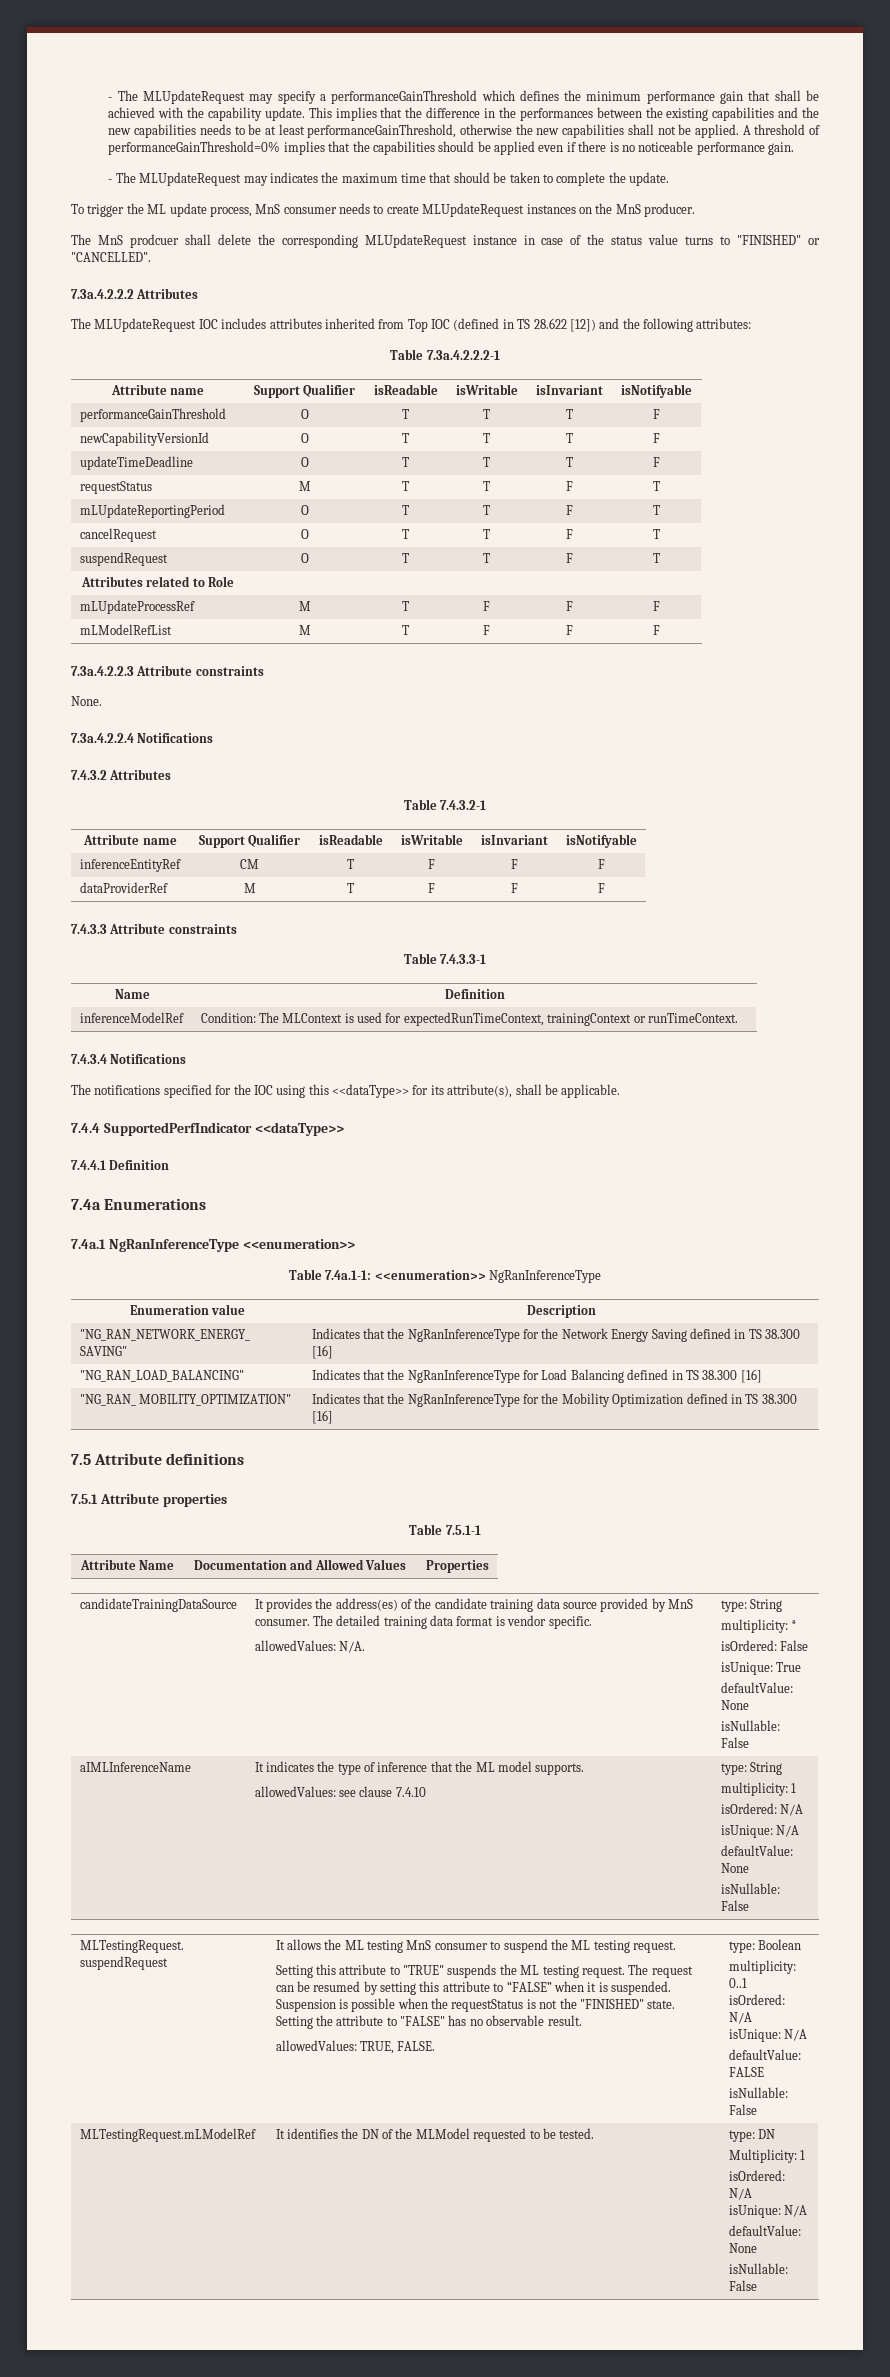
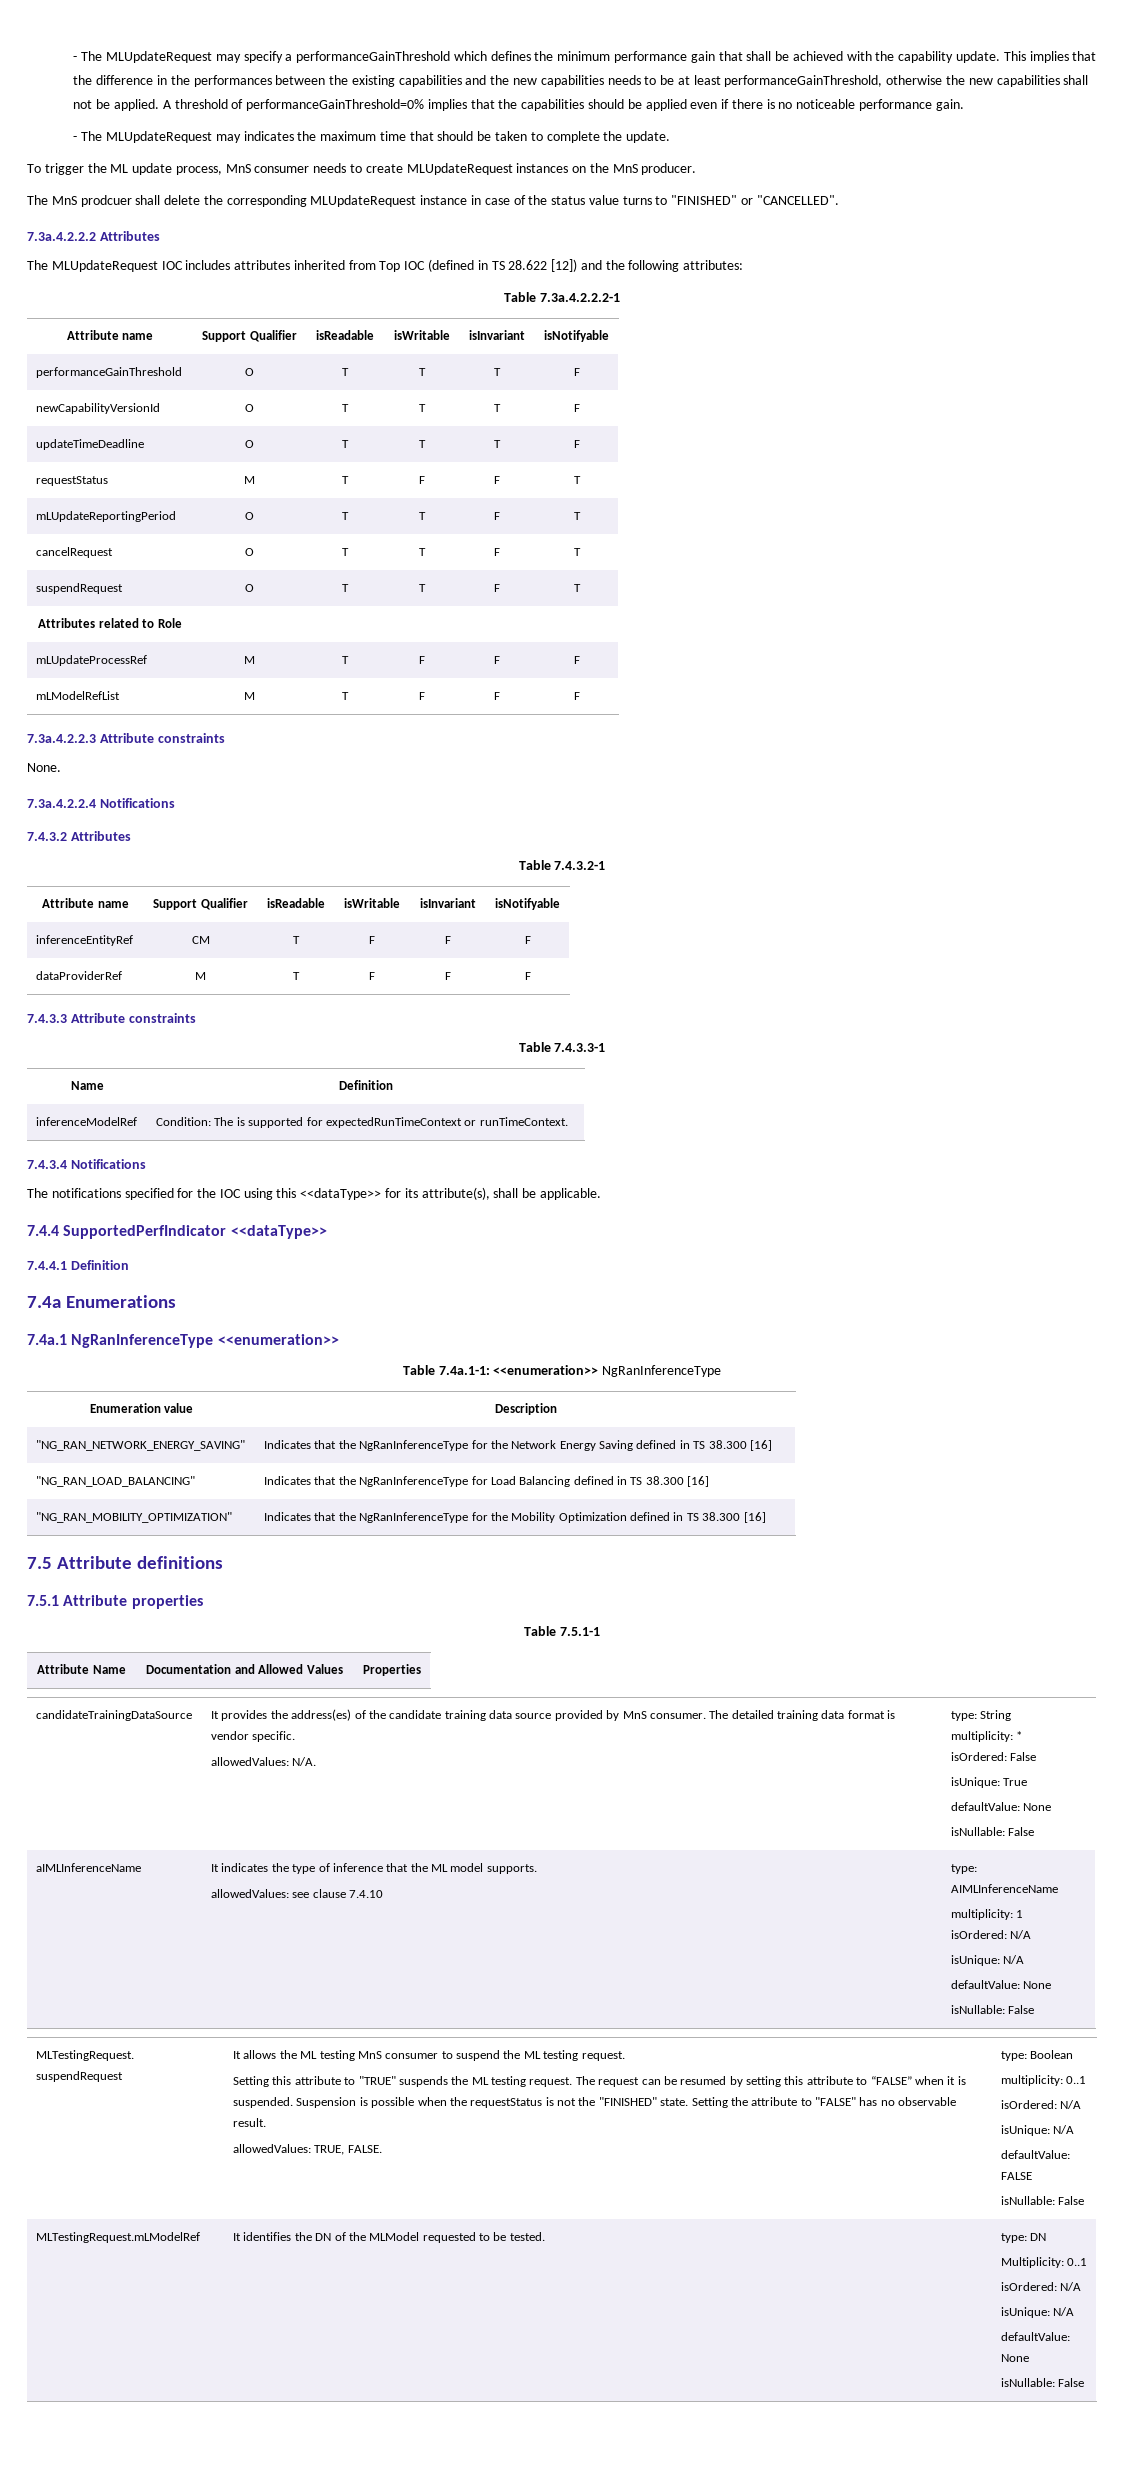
- requestStatus | M | T | T | F | T
+ requestStatus | M | T | F | F | T
- inferenceModelRef | Condition: The MLContext is used for expectedRunTimeContext, trainingContext or runTimeContext.
+ inferenceModelRef | Condition: The is supported for expectedRunTimeContext or runTimeContext.
- "NG_RAN_ MOBILITY_OPTIMIZATION" | Indicates that the NgRanInferenceType for the Mobility Optimization defined in TS 38.300 [16]
+ "NG_RAN_MOBILITY_OPTIMIZATION" | Indicates that the NgRanInferenceType for the Mobility Optimization defined in TS 38.300 [16]
  aIMLInferenceName | It indicates the type of inference that the ML model supports.
- allowedValues: see clause 7.4.10 | type: String
+ allowedValues: see clause 7.4.10 | type: AIMLInferenceName
  MLTestingRequest.mLModelRef | It identifies the DN of the MLModel requested to be tested. | type: DN
- Multiplicity: 1
+ Multiplicity: 0..1

